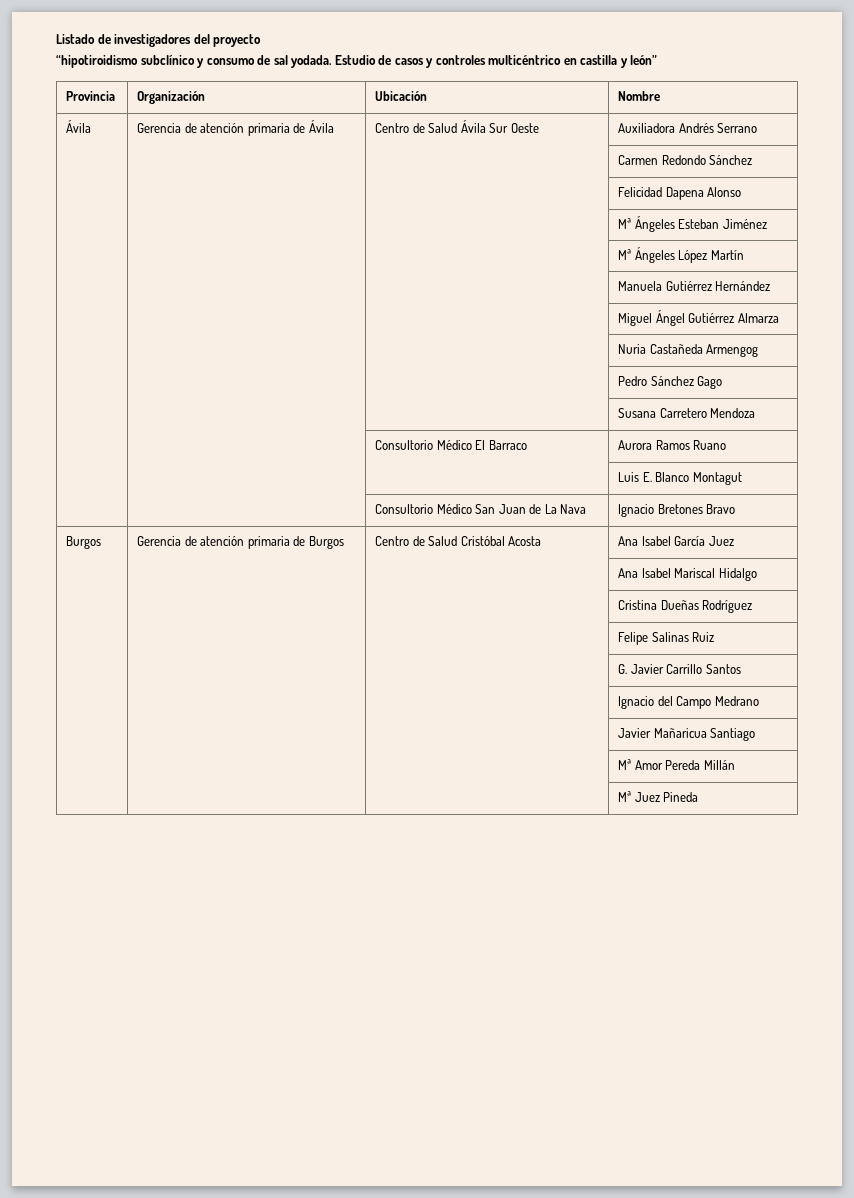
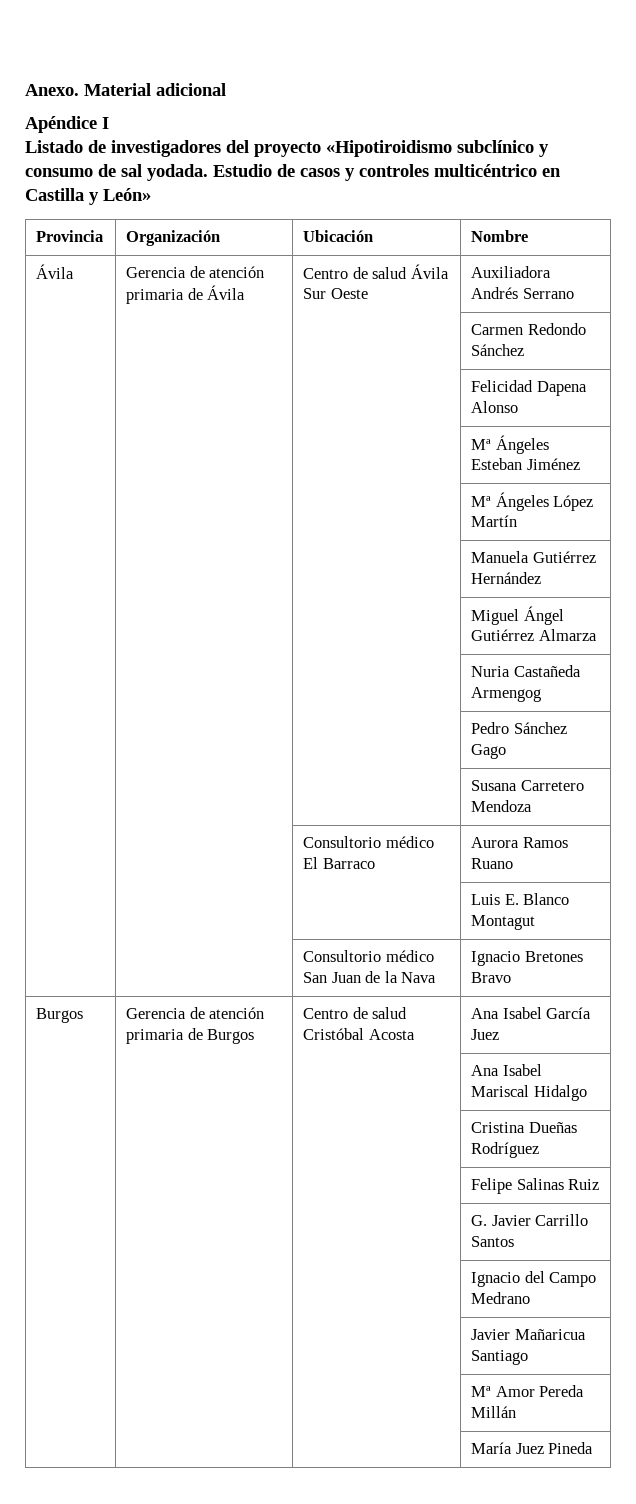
+ Anexo. Material adicional
+ Apéndice I
- Listado de investigadores del proyecto
- “hipotiroidismo subclínico y consumo de sal yodada.
+ Listado de investigadores del proyecto «Hipotiroidismo subclínico y consumo de sal yodada.
- Estudio de casos y controles multicéntrico en castilla y león”
+ Estudio de casos y controles multicéntrico en Castilla y León»
- Ávila | Gerencia de atención primaria de Ávila | Centro de Salud Ávila Sur Oeste | Auxiliadora Andrés Serrano
+ Ávila | Gerencia de atención primaria de Ávila | Centro de salud Ávila Sur Oeste | Auxiliadora Andrés Serrano
- | | Consultorio Médico El Barraco | Aurora Ramos Ruano
+ | | Consultorio médico El Barraco | Aurora Ramos Ruano
- | | Consultorio Médico San Juan de La Nava | Ignacio Bretones Bravo
+ | | Consultorio médico San Juan de la Nava | Ignacio Bretones Bravo
- Burgos | Gerencia de atención primaria de Burgos | Centro de Salud Cristóbal Acosta | Ana Isabel García Juez
+ Burgos | Gerencia de atención primaria de Burgos | Centro de salud Cristóbal Acosta | Ana Isabel García Juez
- | | | Mª Juez Pineda
+ | | | María Juez Pineda

